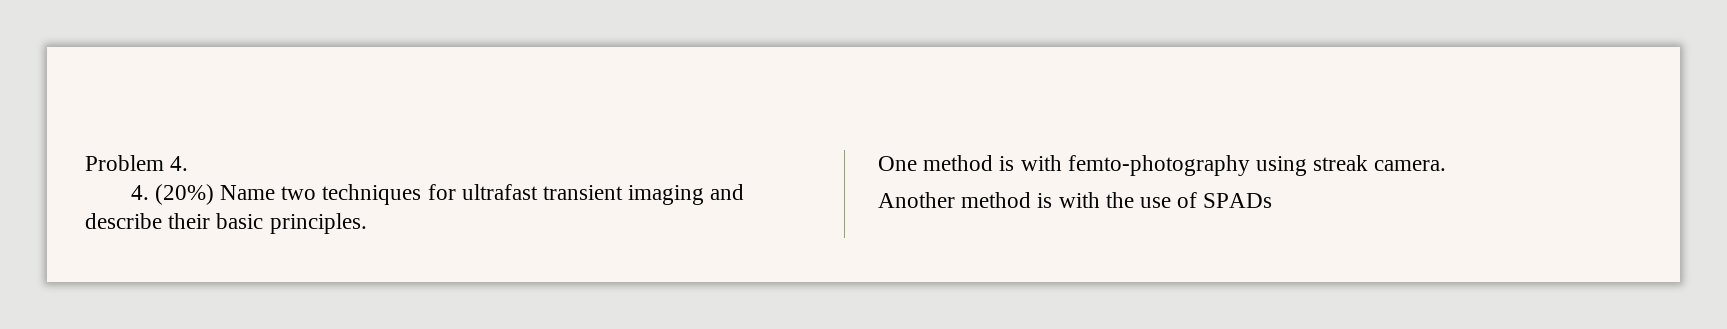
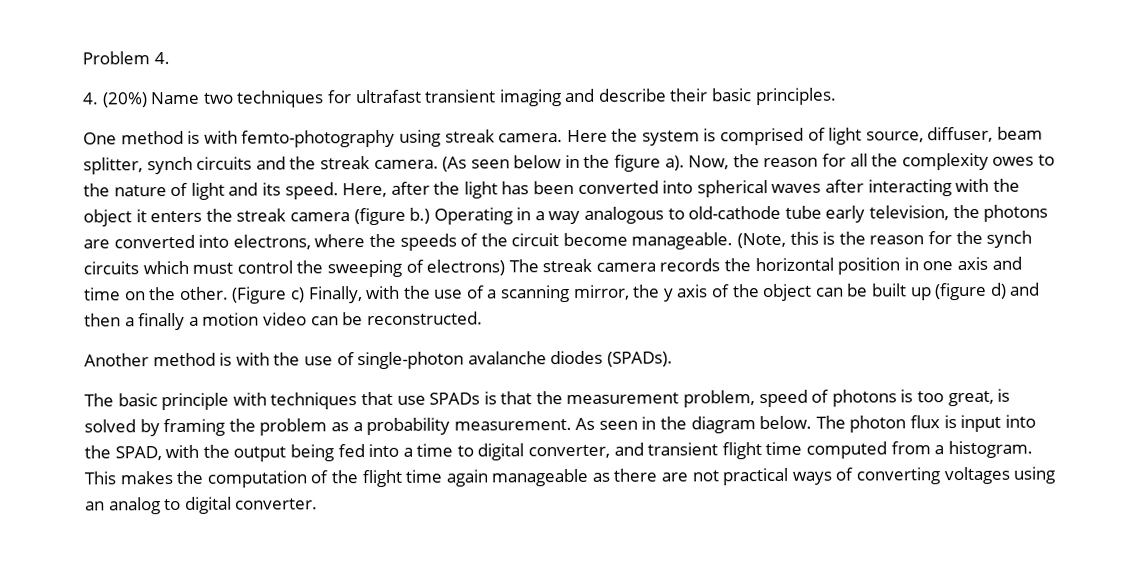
+ Here the system is comprised of light source, diffuser, beam splitter, synch circuits and the streak camera. (As seen below in the figure a). Now, the reason for all the complexity owes to the nature of light and its speed. Here, after the light has been converted into spherical waves after interacting with the object it enters the streak camera (figure b.) Operating in a way analogous to old-cathode tube early television, the photons are converted into electrons, where the speeds of the circuit become manageable. (Note, this is the reason for the synch circuits which must control the sweeping of electrons) The streak camera records the horizontal position in one axis and time on the other. (Figure c) Finally, with the use of a scanning mirror, the y axis of the object can be built up (figure d) and then a finally a motion video can be reconstructed.
- Another method is with the use of SPADs
+ Another method is with the use of single-photon avalanche diodes (SPADs).
+ The basic principle with techniques that use SPADs is that the measurement problem, speed of photons is too great, is solved by framing the problem as a probability measurement. As seen in the diagram below. The photon flux is input into the SPAD, with the output being fed into a time to digital converter, and transient flight time computed from a histogram. This makes the computation of the flight time again manageable as there are not practical ways of converting voltages using an analog to digital converter.

